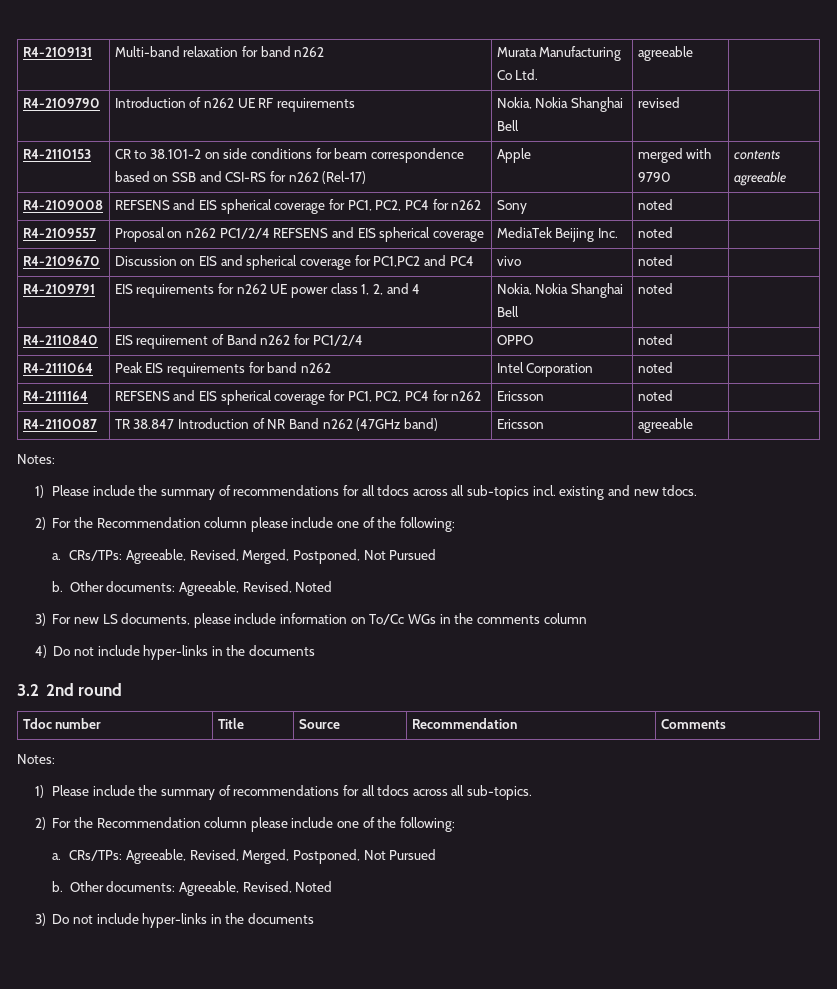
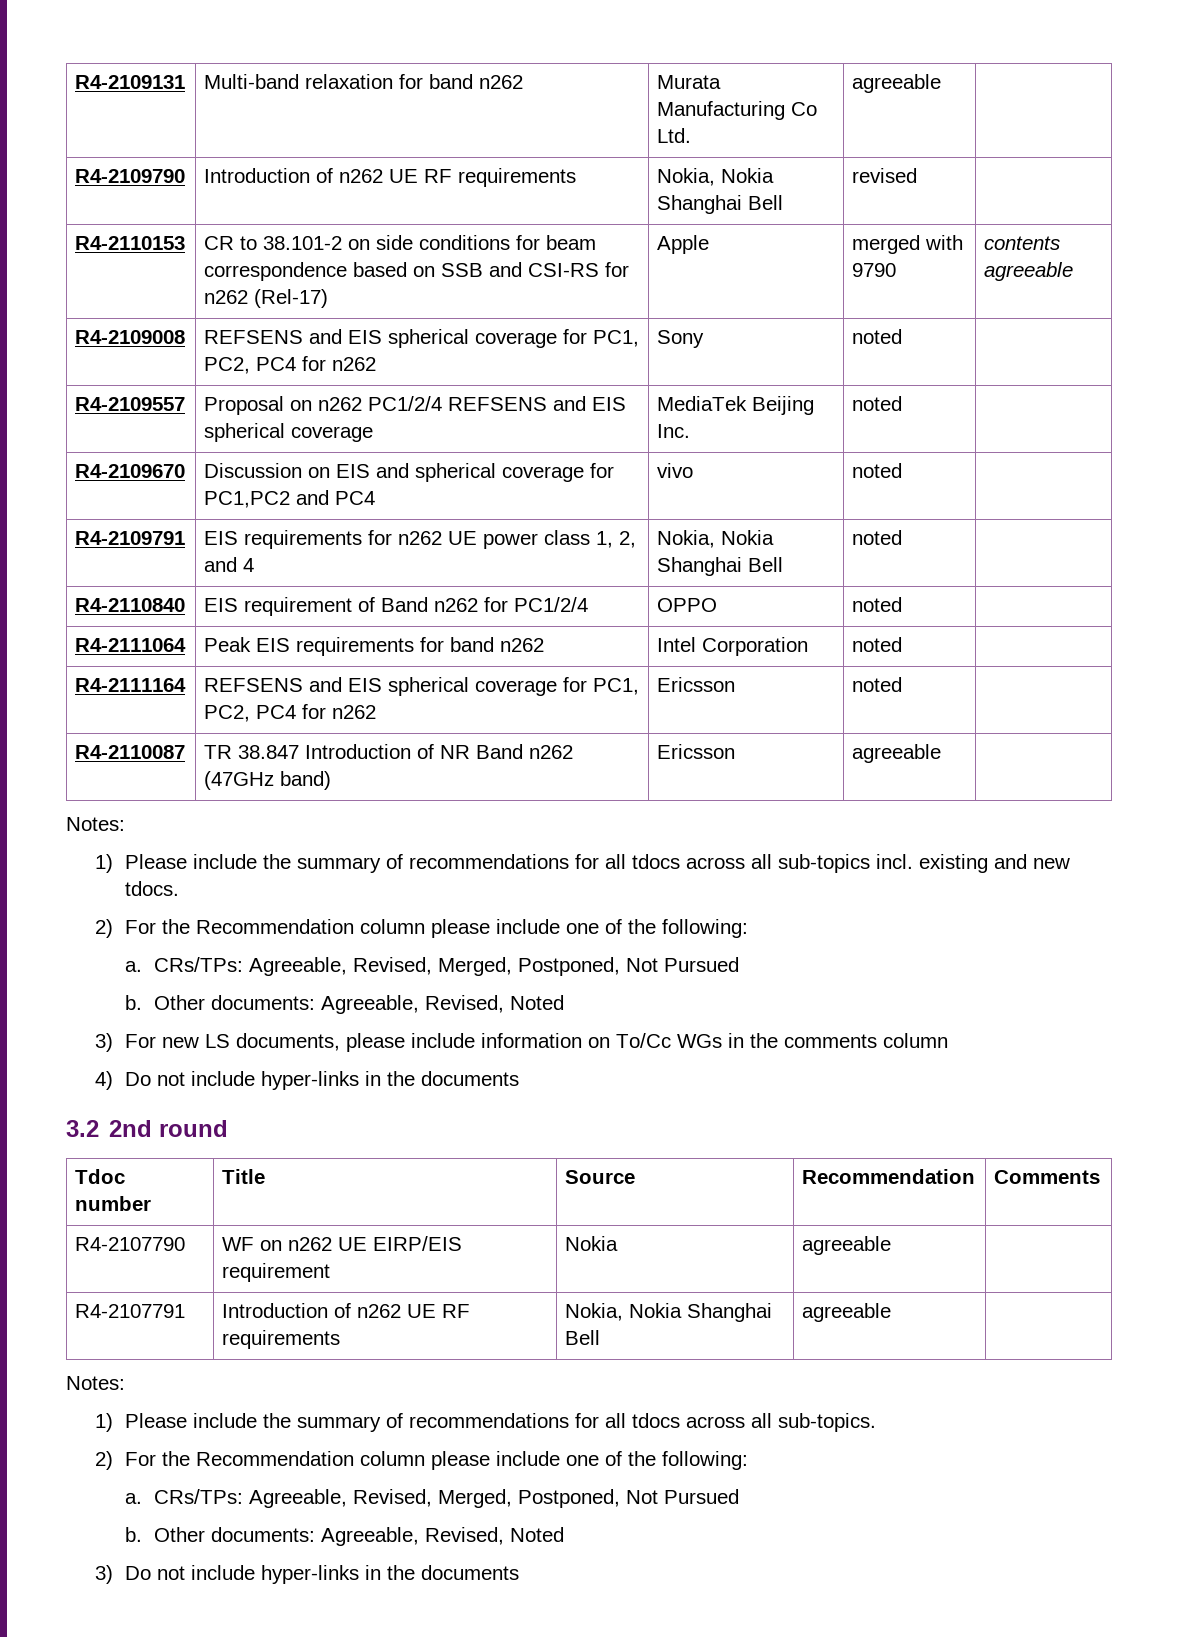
+ R4-2107790 | WF on n262 UE EIRP/EIS requirement | Nokia | agreeable |
+ R4-2107791 | Introduction of n262 UE RF requirements | Nokia, Nokia Shanghai Bell | agreeable |

